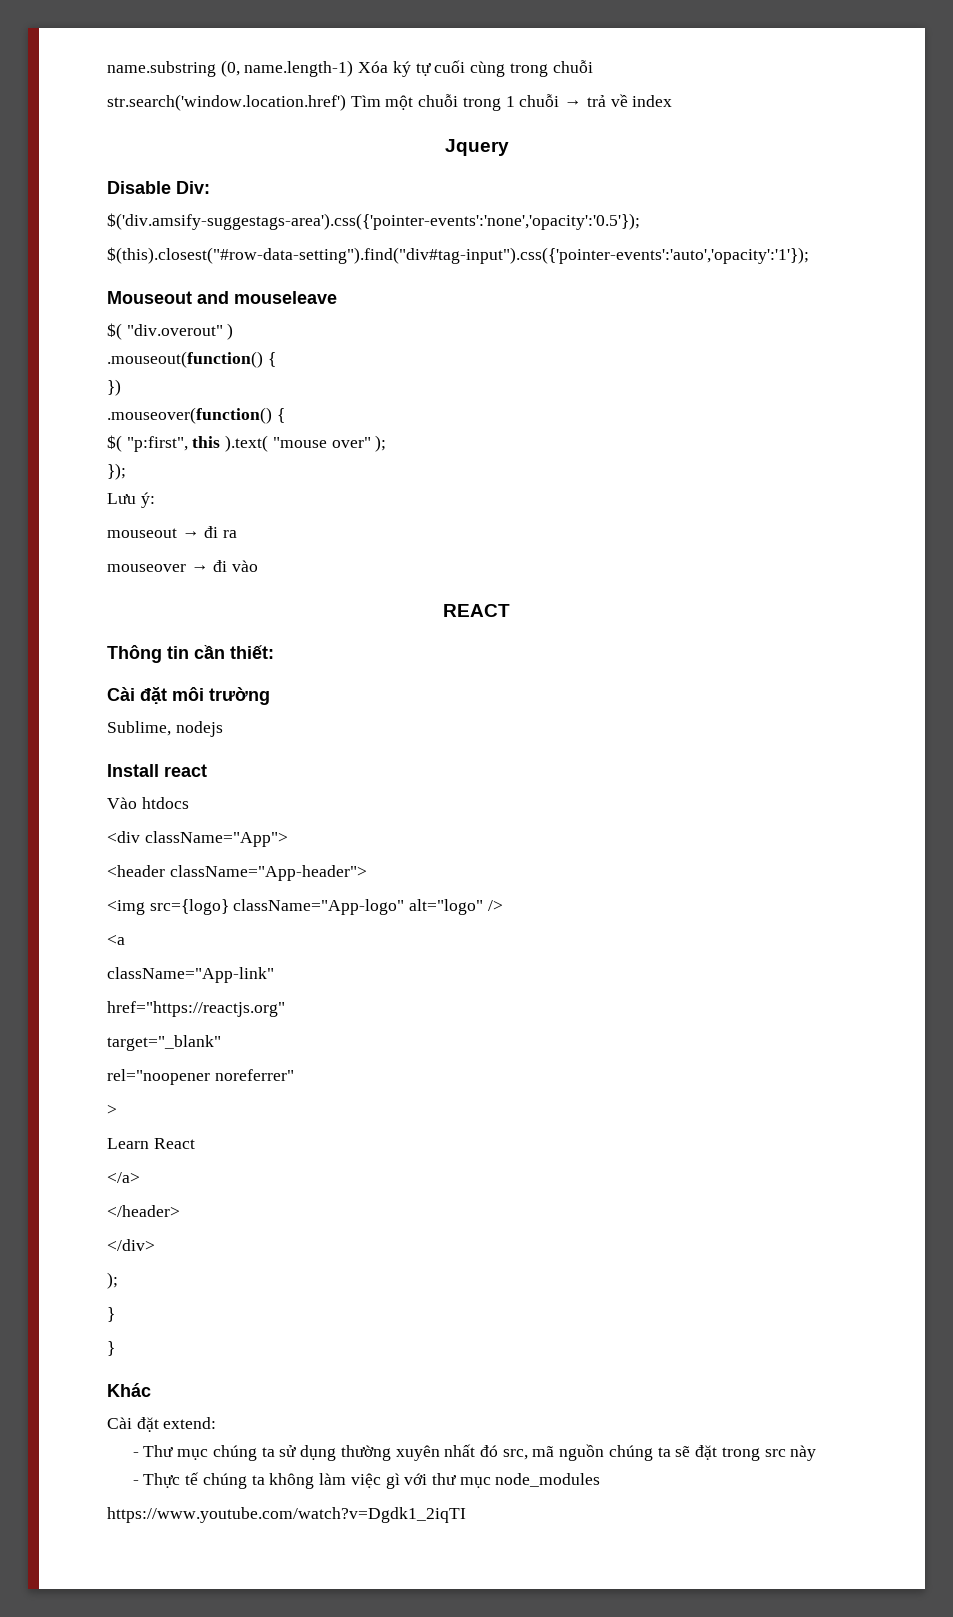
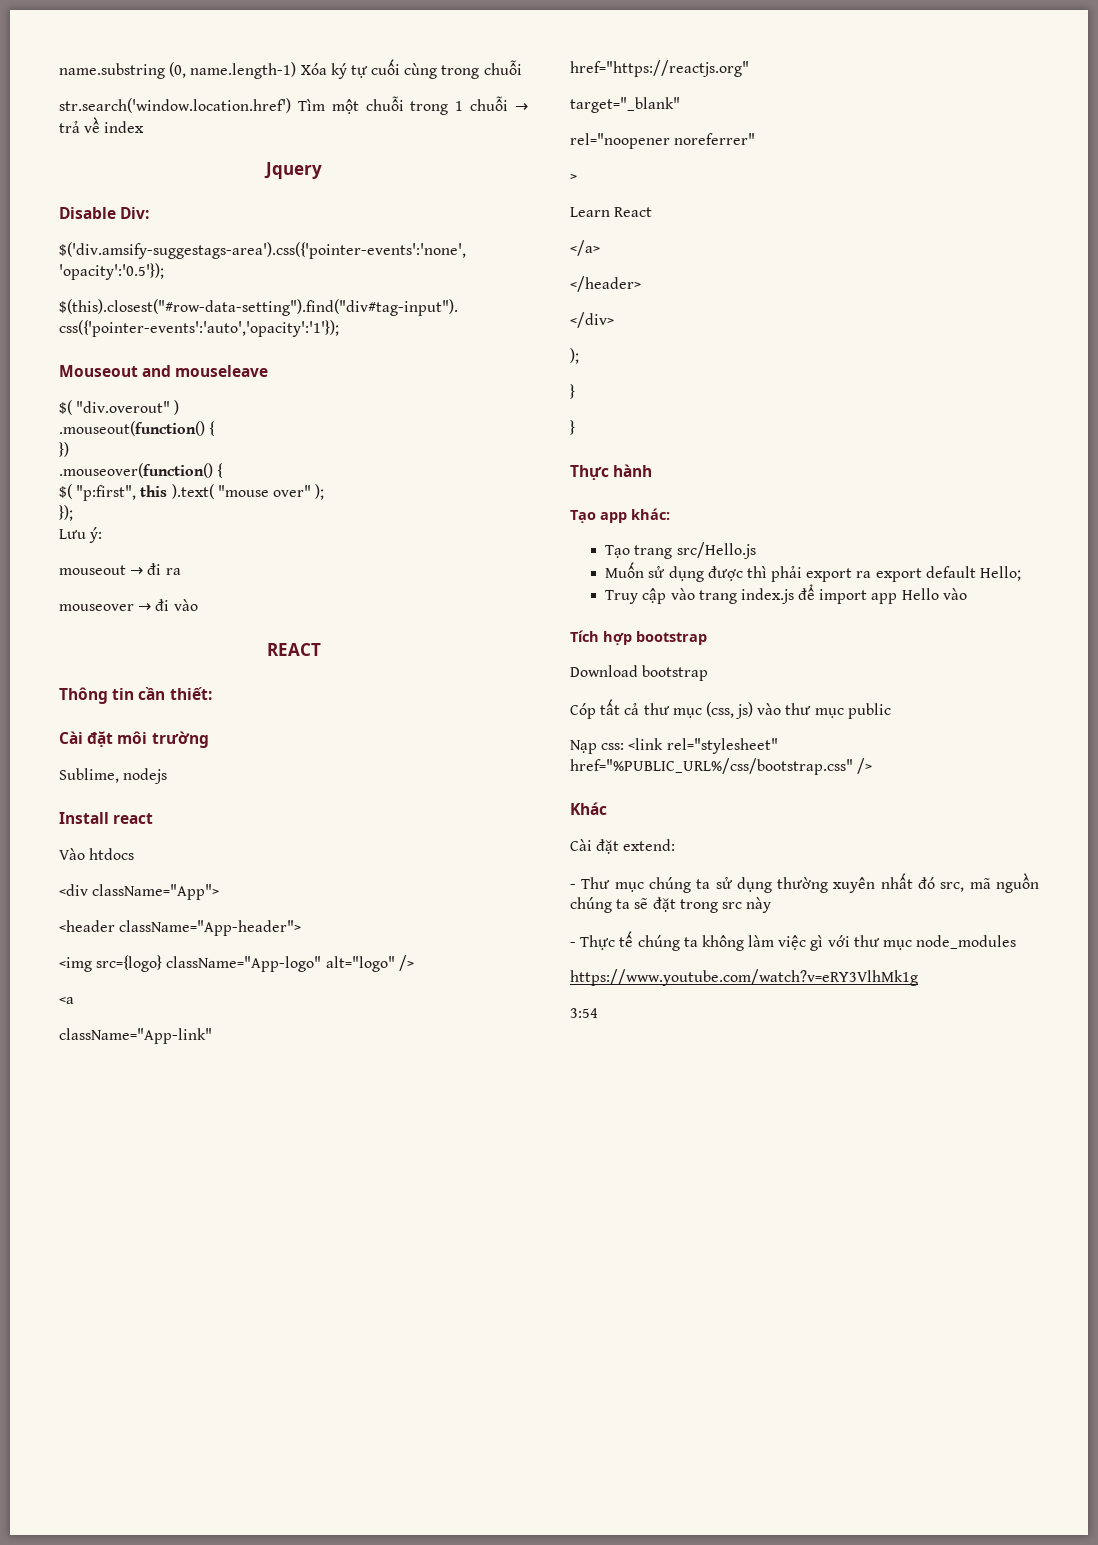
+ Thực hành
+ Tạo app khác:
+ Tạo trang src/Hello.js
+ Muốn sử dụng được thì phải export ra export default Hello;
+ Truy cập vào trang index.js để import app Hello vào
+ Tích hợp bootstrap
+ Download bootstrap
+ Cóp tất cả thư mục (css, js) vào thư mục public
+ Nạp css: <link rel="stylesheet" href="%PUBLIC_URL%/css/bootstrap.css" />
- https://www.youtube.com/watch?v=Dgdk1_2iqTI
+ https://www.youtube.com/watch?v=eRY3VlhMk1g
+ 3:54

